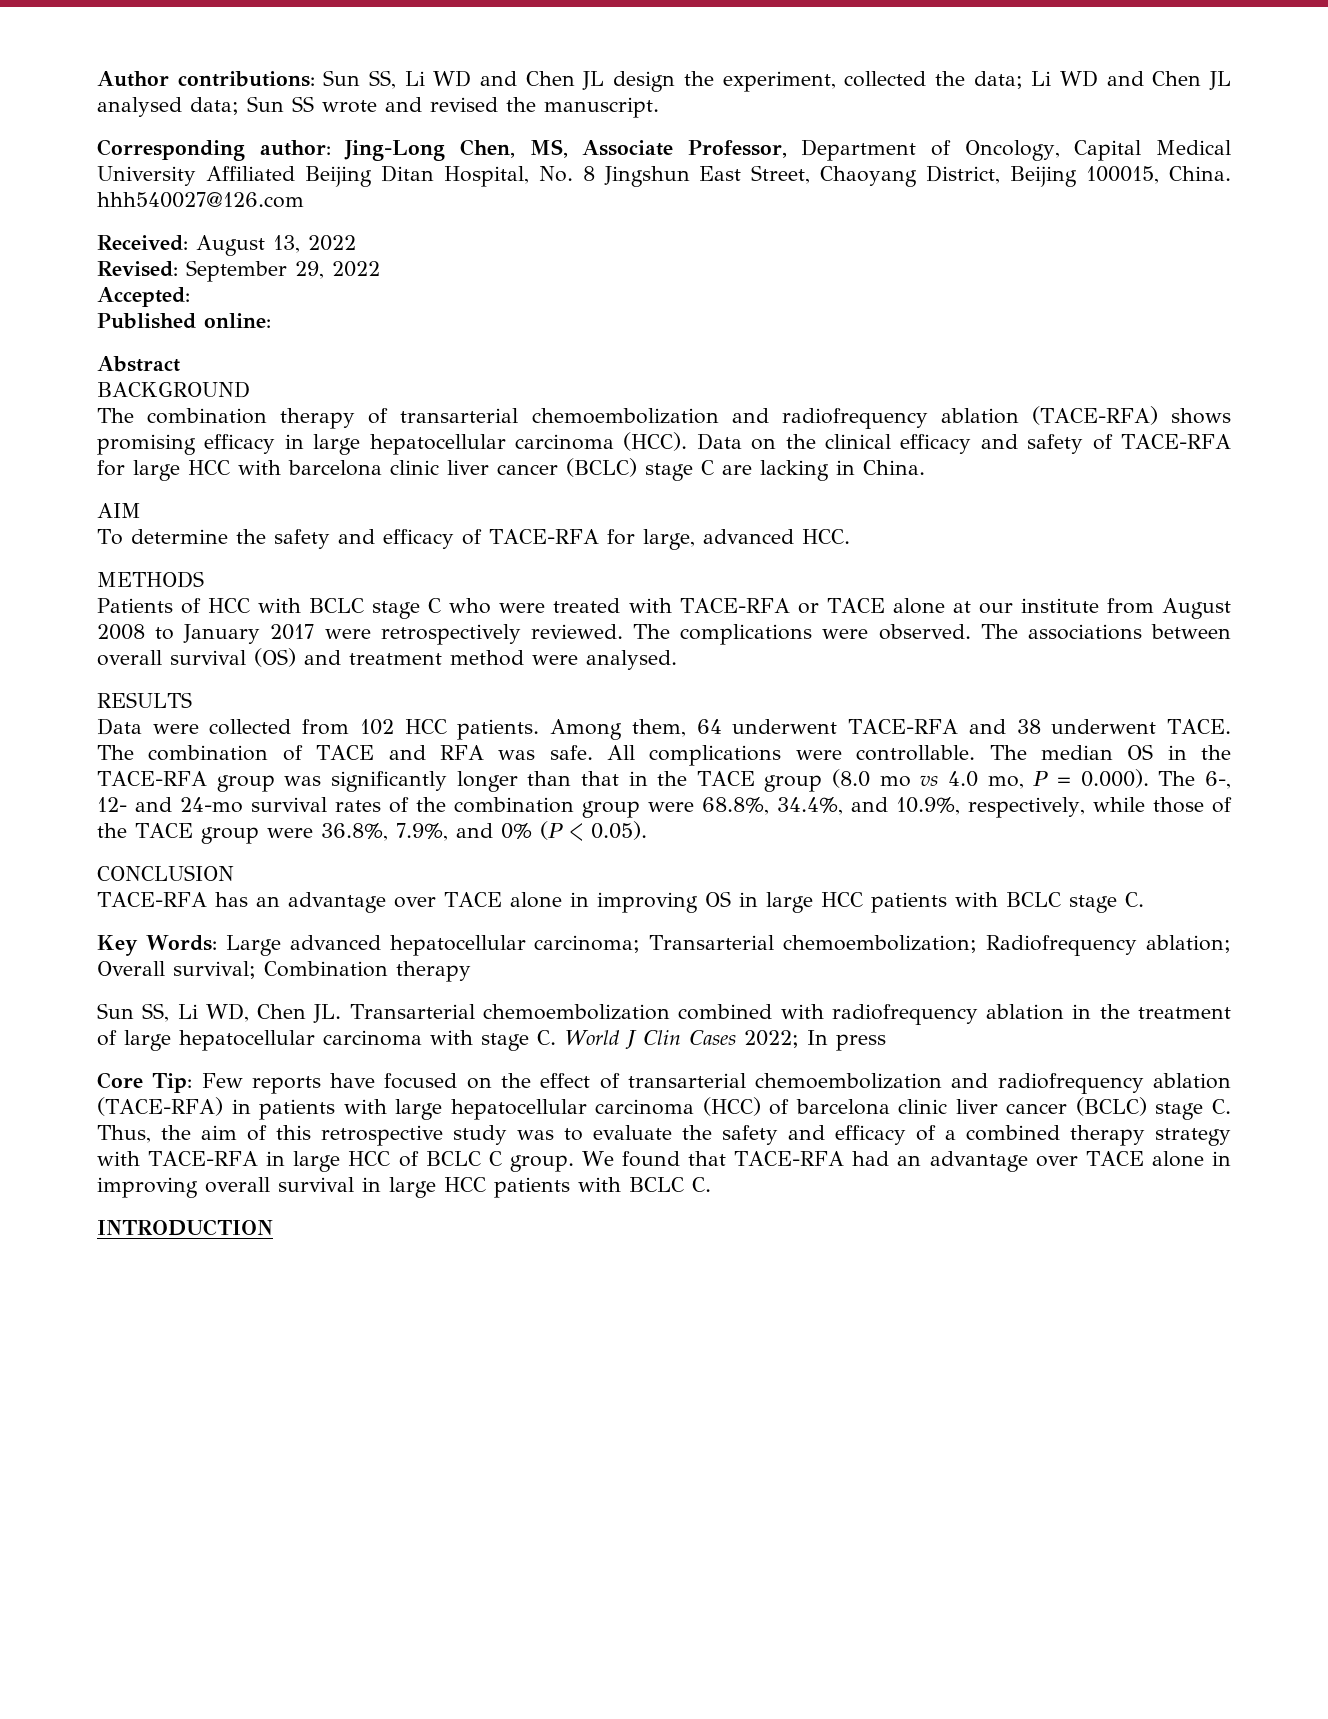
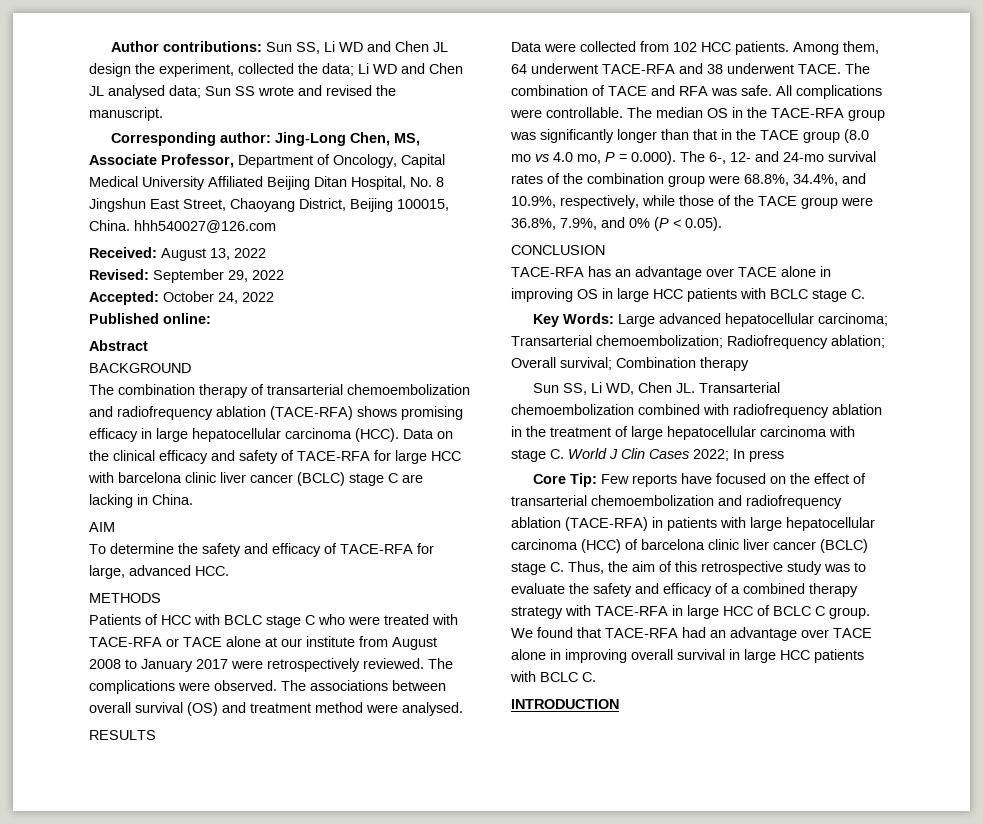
- Accepted:
+ Accepted: October 24, 2022

